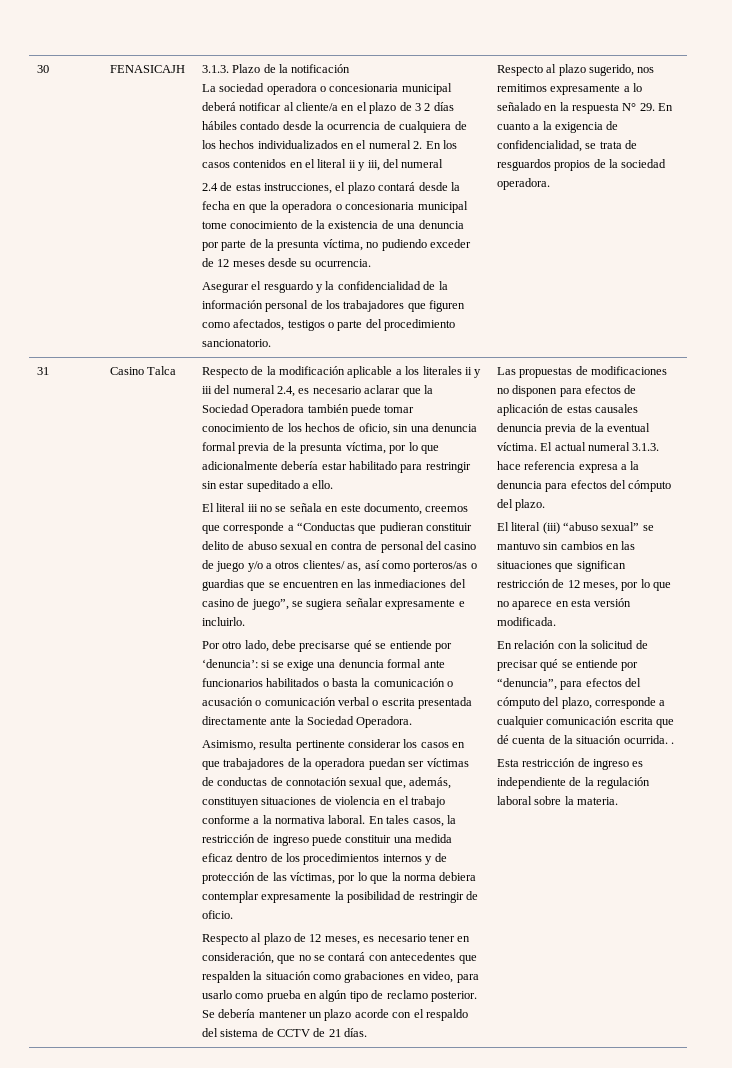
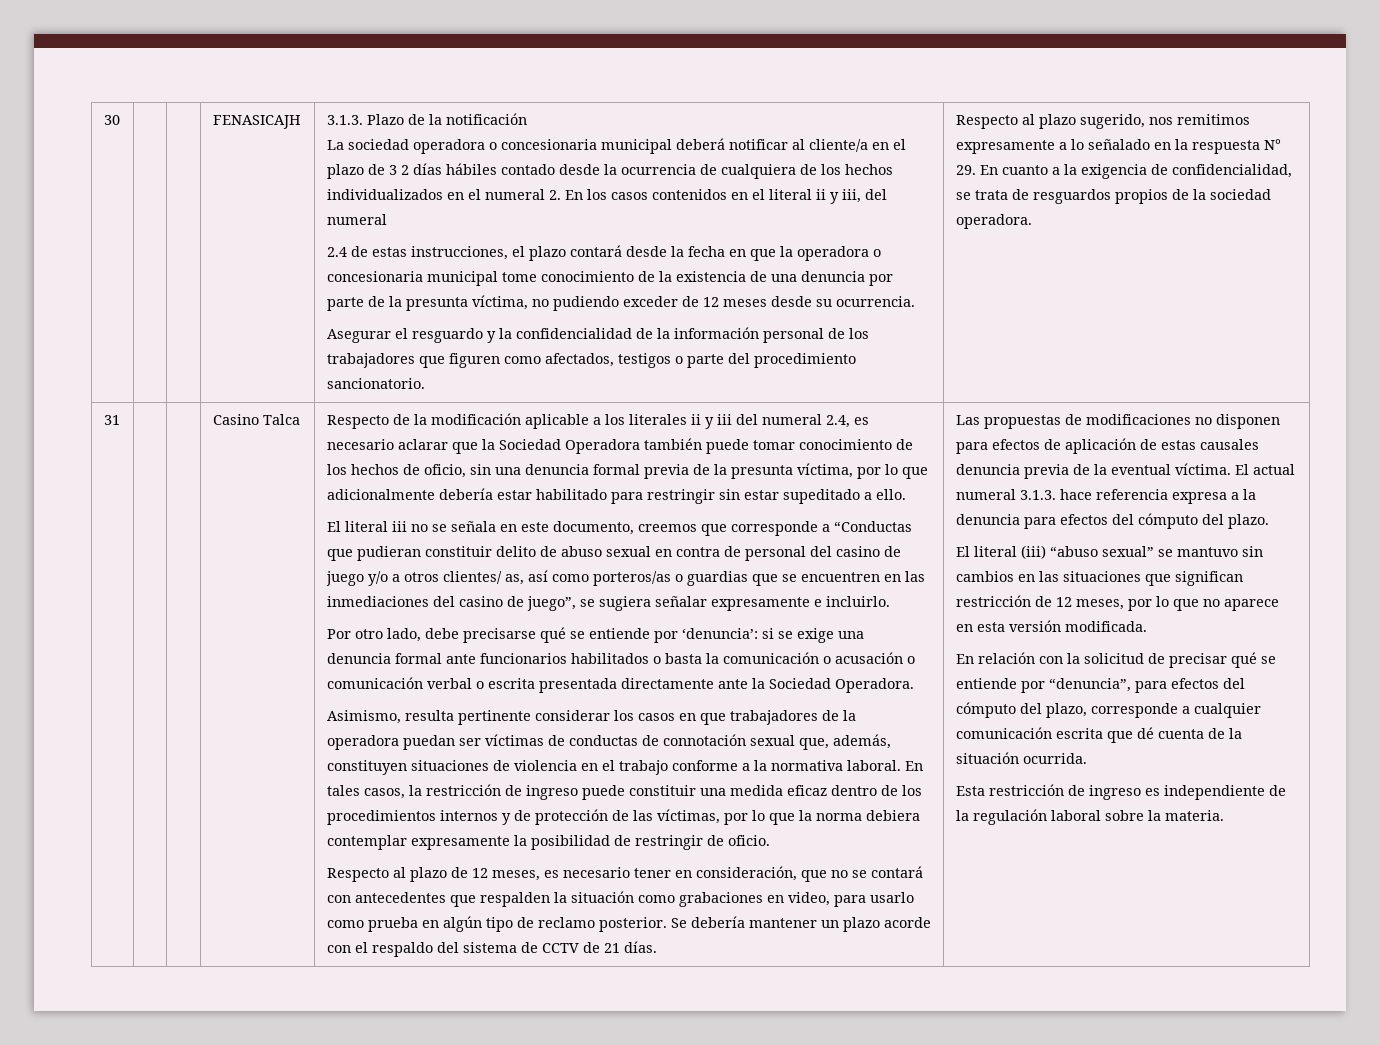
- En relación con la solicitud de precisar qué se entiende por “denuncia”, para efectos del cómputo del plazo, corresponde a cualquier comunicación escrita que dé cuenta de la situación ocurrida. .
+ En relación con la solicitud de precisar qué se entiende por “denuncia”, para efectos del cómputo del plazo, corresponde a cualquier comunicación escrita que dé cuenta de la situación ocurrida.

